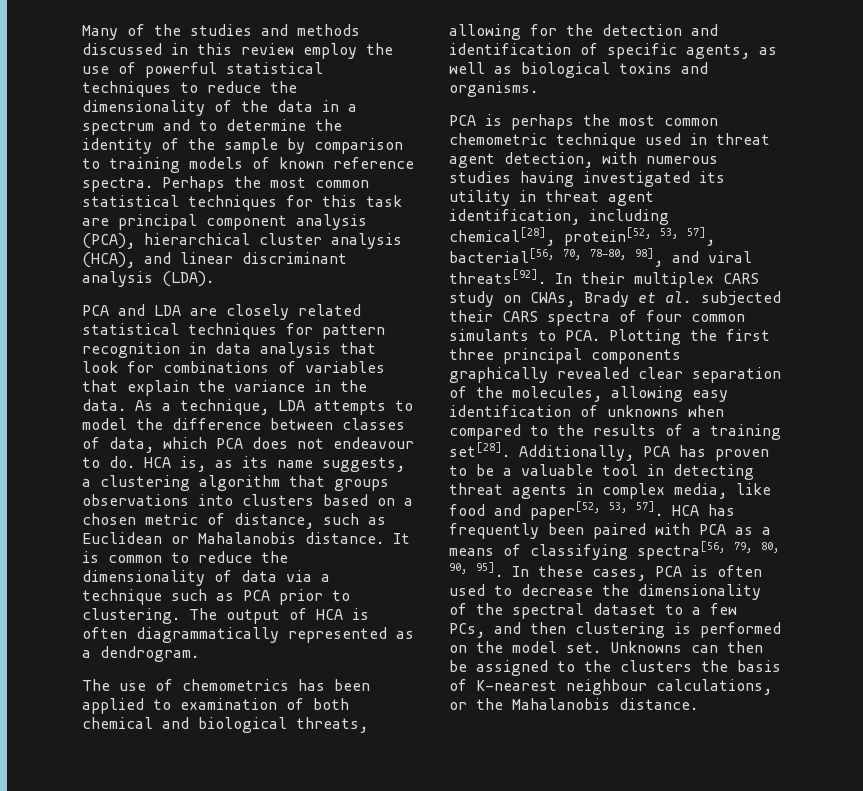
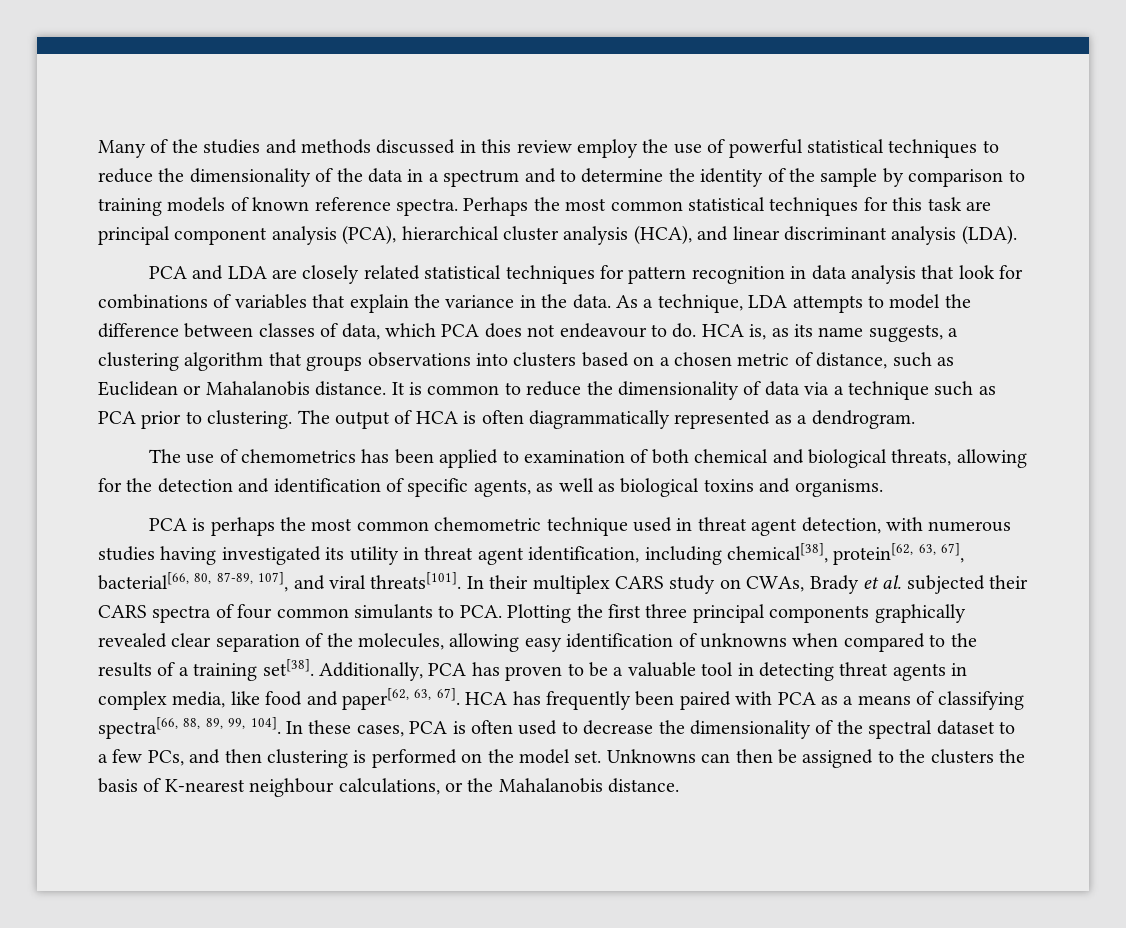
- PCA is perhaps the most common chemometric technique used in threat agent detection, with numerous studies having investigated its utility in threat agent identification, including chemical[28], protein[52, 53, 57], bacterial[56, 70, 78-80, 98], and viral threats[92].
+ PCA is perhaps the most common chemometric technique used in threat agent detection, with numerous studies having investigated its utility in threat agent identification, including chemical[38], protein[62, 63, 67], bacterial[66, 80, 87-89, 107], and viral threats[101].
- In their multiplex CARS study on CWAs, Brady et al. subjected their CARS spectra of four common simulants to PCA. Plotting the first three principal components graphically revealed clear separation of the molecules, allowing easy identification of unknowns when compared to the results of a training set[28].
+ In their multiplex CARS study on CWAs, Brady et al. subjected their CARS spectra of four common simulants to PCA. Plotting the first three principal components graphically revealed clear separation of the molecules, allowing easy identification of unknowns when compared to the results of a training set[38].
- Additionally, PCA has proven to be a valuable tool in detecting threat agents in complex media, like food and paper[52, 53, 57].
+ Additionally, PCA has proven to be a valuable tool in detecting threat agents in complex media, like food and paper[62, 63, 67].
- HCA has frequently been paired with PCA as a means of classifying spectra[56, 79, 80, 90, 95].
+ HCA has frequently been paired with PCA as a means of classifying spectra[66, 88, 89, 99, 104].

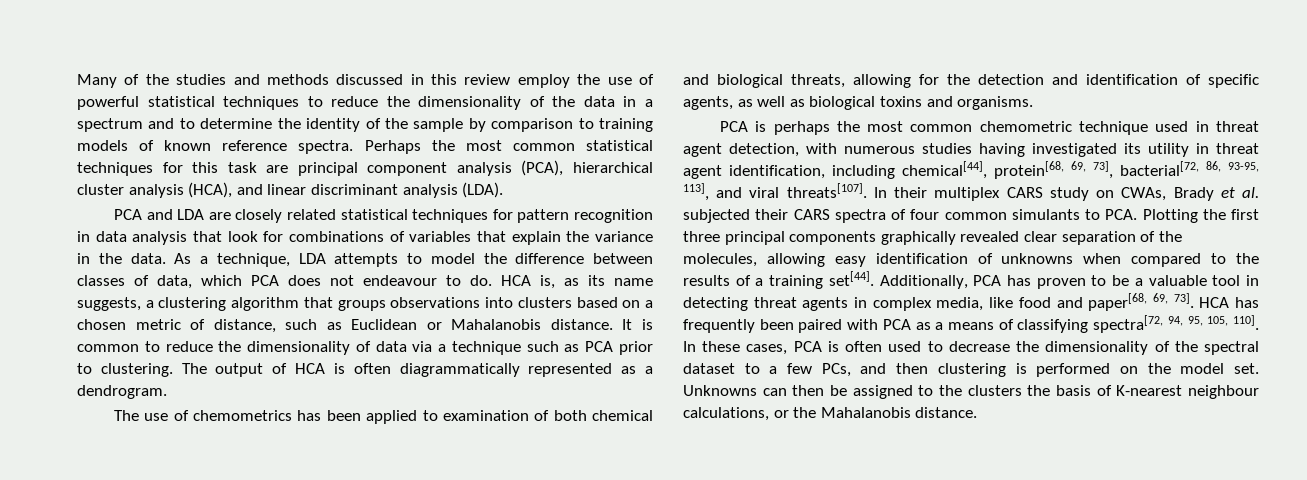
- PCA is perhaps the most common chemometric technique used in threat agent detection, with numerous studies having investigated its utility in threat agent identification, including chemical[38], protein[62, 63, 67], bacterial[66, 80, 87-89, 107], and viral threats[101].
+ PCA is perhaps the most common chemometric technique used in threat agent detection, with numerous studies having investigated its utility in threat agent identification, including chemical[44], protein[68, 69, 73], bacterial[72, 86, 93-95, 113], and viral threats[107].
- In their multiplex CARS study on CWAs, Brady et al. subjected their CARS spectra of four common simulants to PCA. Plotting the first three principal components graphically revealed clear separation of the molecules, allowing easy identification of unknowns when compared to the results of a training set[38].
+ In their multiplex CARS study on CWAs, Brady et al. subjected their CARS spectra of four common simulants to PCA. Plotting the first three principal components graphically revealed clear separation of the molecules, allowing easy identification of unknowns when compared to the results of a training set[44].
- Additionally, PCA has proven to be a valuable tool in detecting threat agents in complex media, like food and paper[62, 63, 67].
+ Additionally, PCA has proven to be a valuable tool in detecting threat agents in complex media, like food and paper[68, 69, 73].
- HCA has frequently been paired with PCA as a means of classifying spectra[66, 88, 89, 99, 104].
+ HCA has frequently been paired with PCA as a means of classifying spectra[72, 94, 95, 105, 110].

